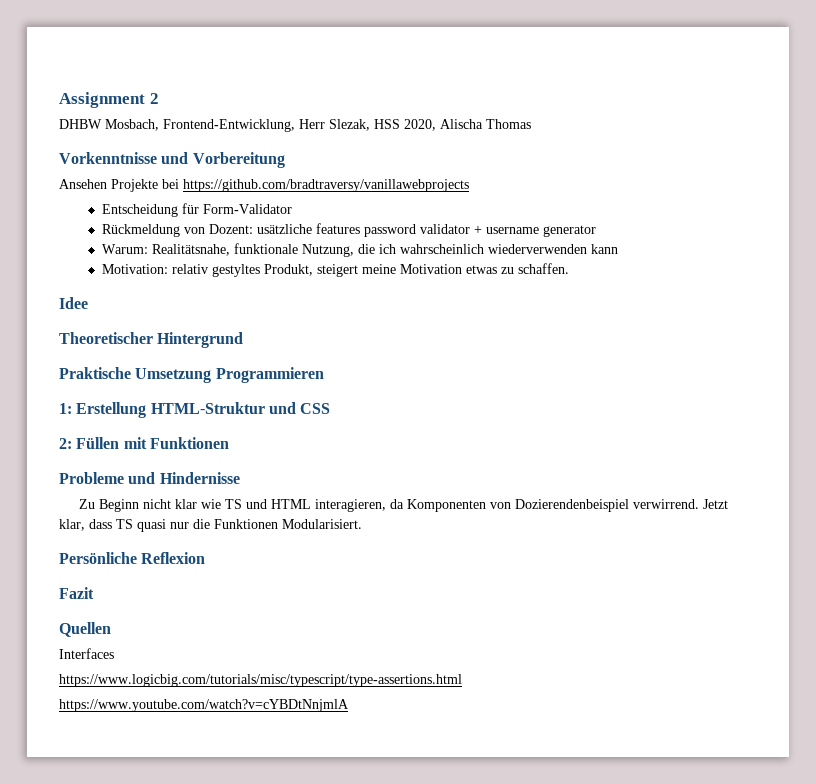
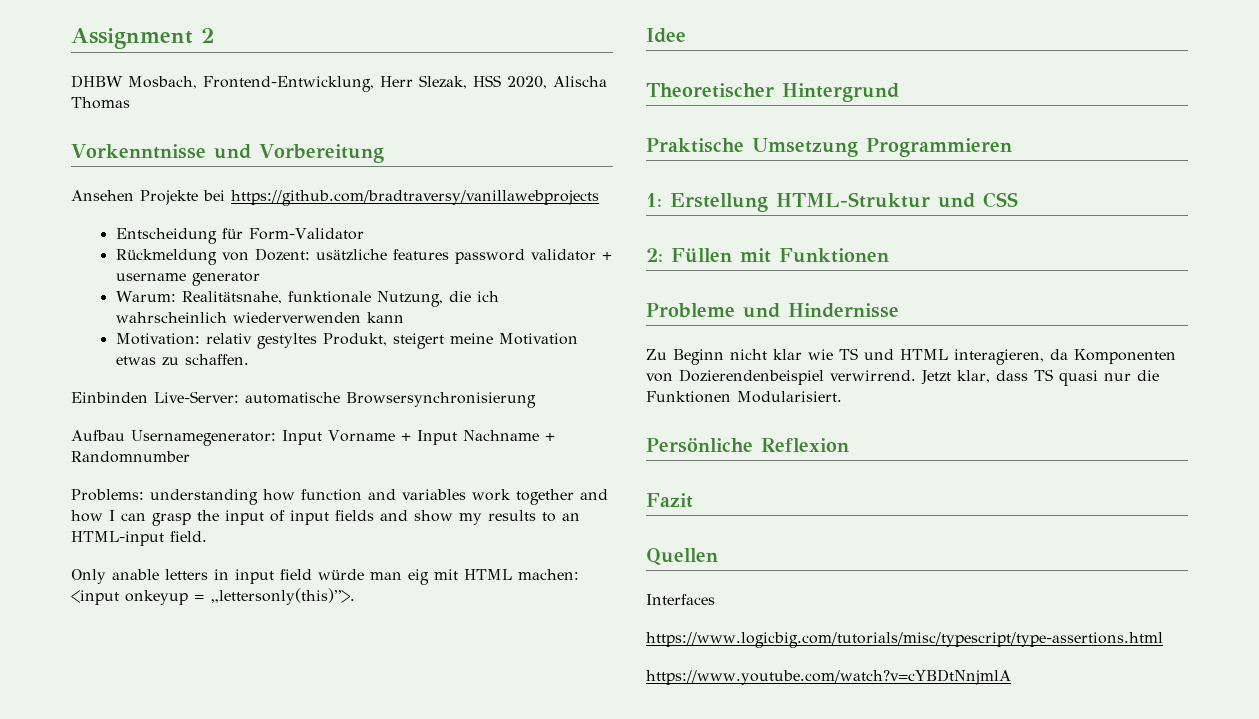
+ Einbinden Live-Server: automatische Browsersynchronisierung
+ Aufbau Usernamegenerator: Input Vorname + Input Nachname + Randomnumber
+ Problems: understanding how function and variables work together and how I can grasp the input of input fields and show my results to an HTML-input field.
+ Only anable letters in input field würde man eig mit HTML machen: <input onkeyup = „lettersonly(this)”>.

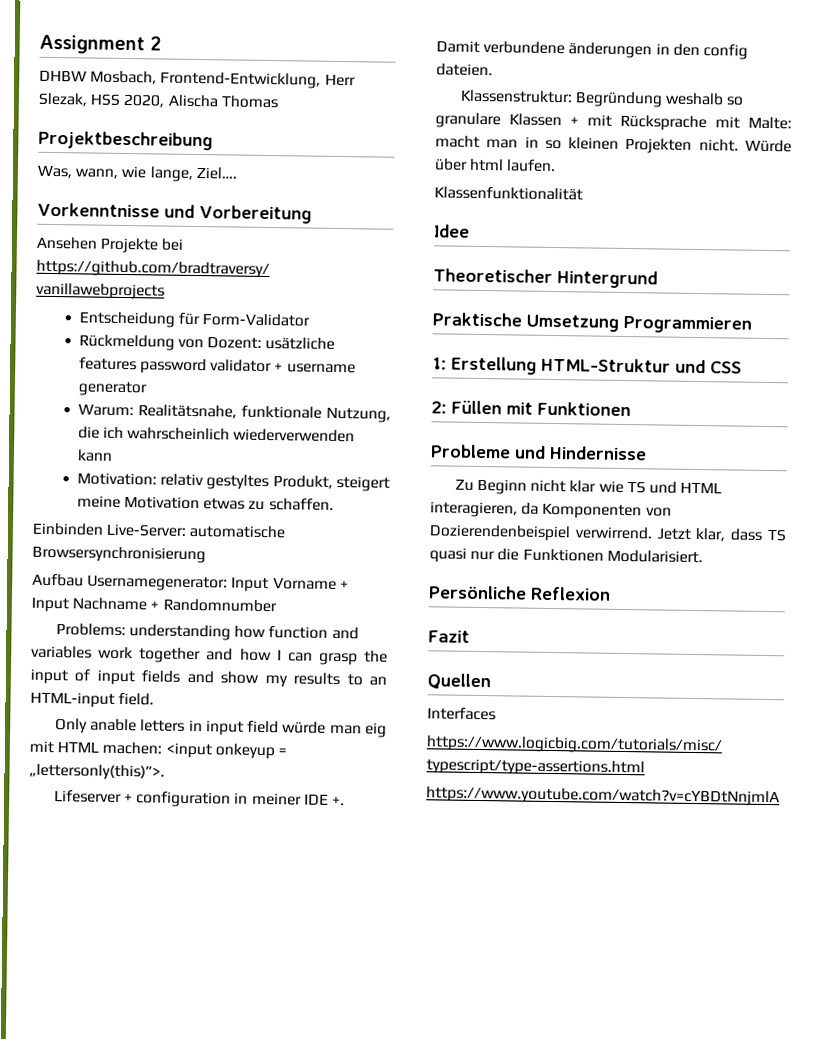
+ Projektbeschreibung
+ Was, wann, wie lange, Ziel….
+ Lifeserver + configuration in meiner IDE +. Damit verbundene änderungen in den config dateien.
+ Klassenstruktur: Begründung weshalb so granulare Klassen + mit Rücksprache mit Malte: macht man in so kleinen Projekten nicht. Würde über html laufen.
+ Klassenfunktionalität

